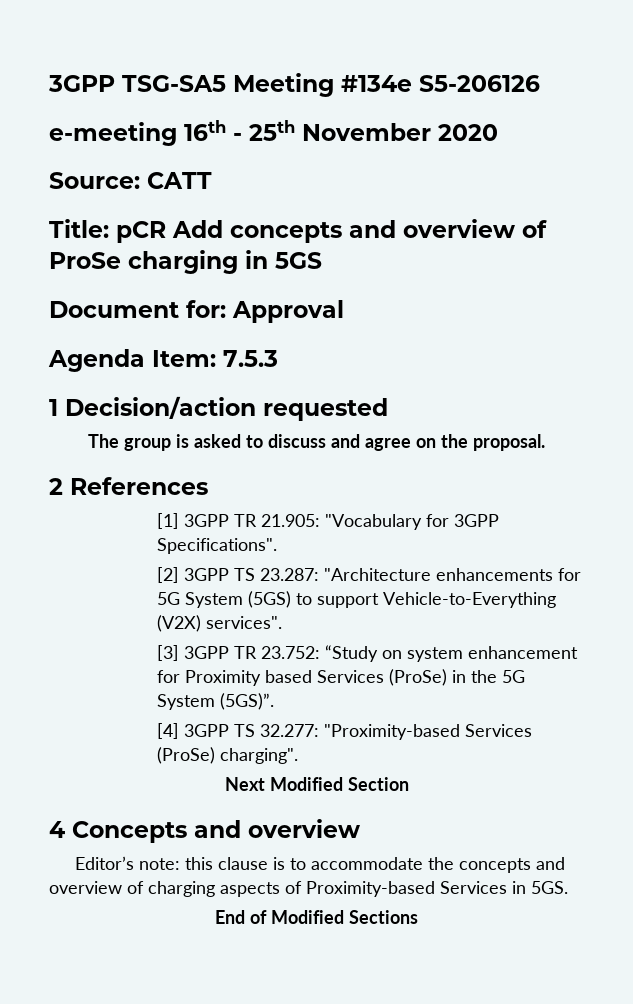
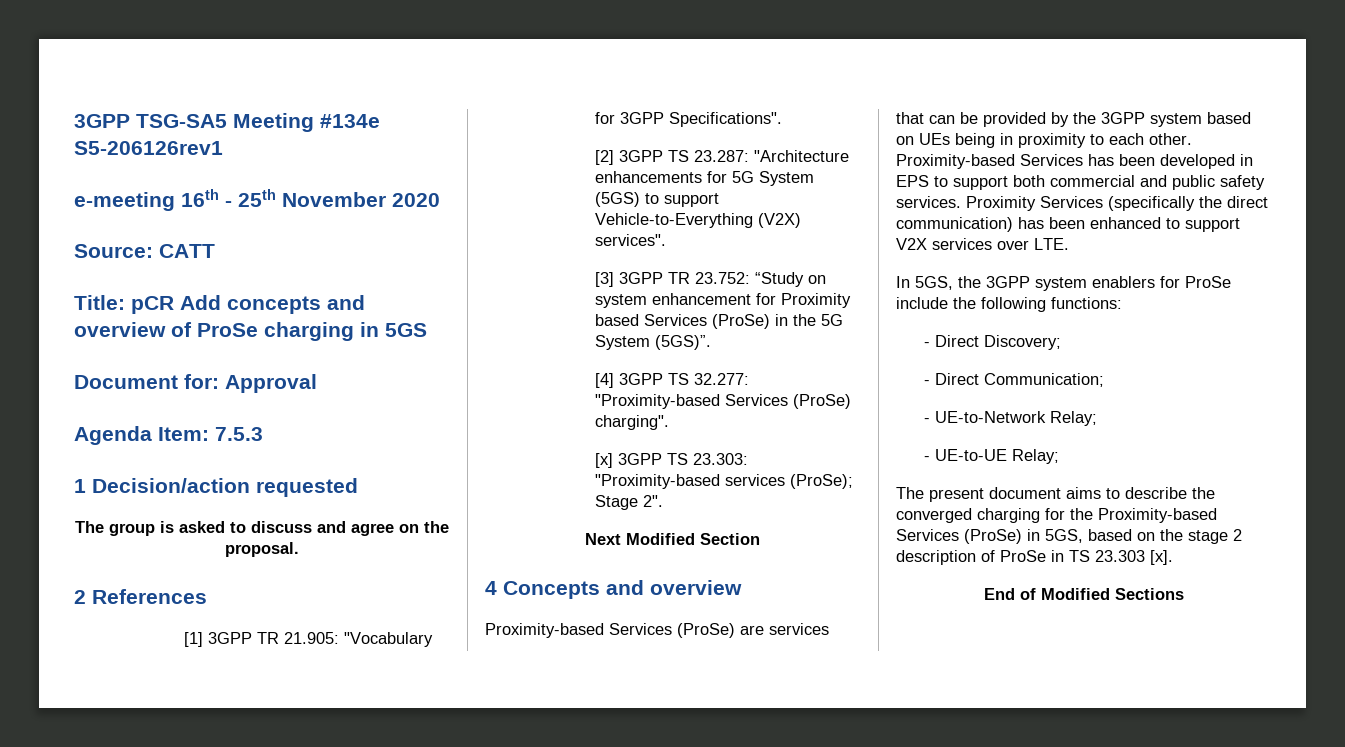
- 3GPP TSG-SA5 Meeting #134e S5-206126
+ 3GPP TSG-SA5 Meeting #134e S5-206126rev1
+ [x] 3GPP TS 23.303: "Proximity-based services (ProSe); Stage 2".
- Editor’s note: this clause is to accommodate the concepts and overview of charging aspects of Proximity-based Services in 5GS.
+ Proximity-based Services (ProSe) are services that can be provided by the 3GPP system based on UEs being in proximity to each other. Proximity-based Services has been developed in EPS to support both commercial and public safety services. Proximity Services (specifically the direct communication) has been enhanced to support V2X services over LTE.
+ In 5GS, the 3GPP system enablers for ProSe include the following functions:
+ - Direct Discovery;
+ - Direct Communication;
+ - UE-to-Network Relay;
+ - UE-to-UE Relay;
+ The present document aims to describe the converged charging for the Proximity-based Services (ProSe) in 5GS, based on the stage 2 description of ProSe in TS 23.303 [x].

